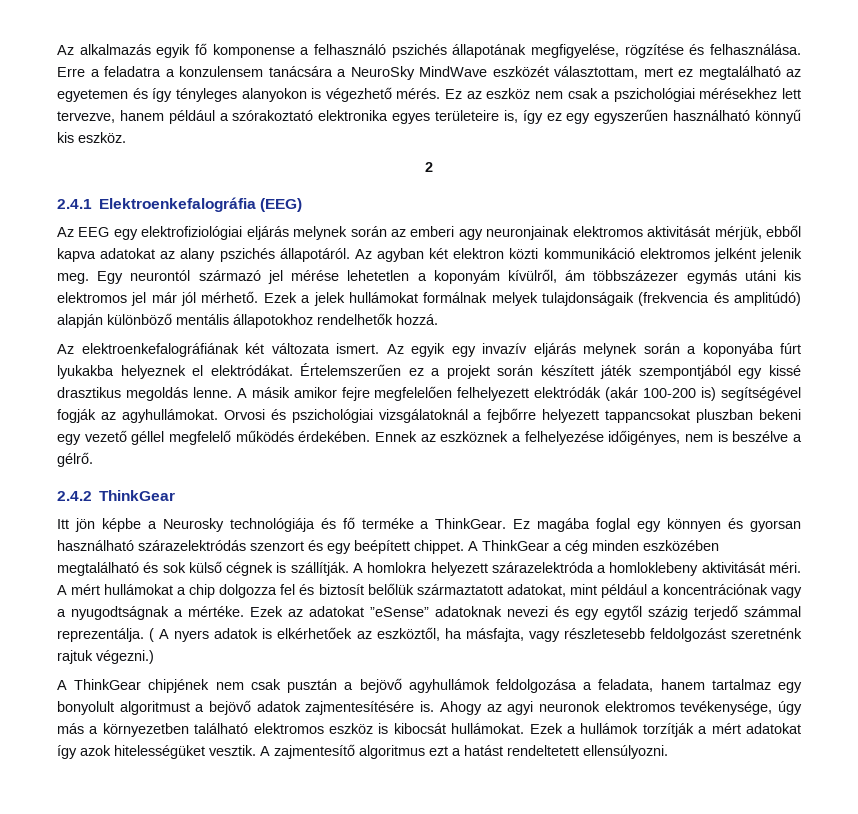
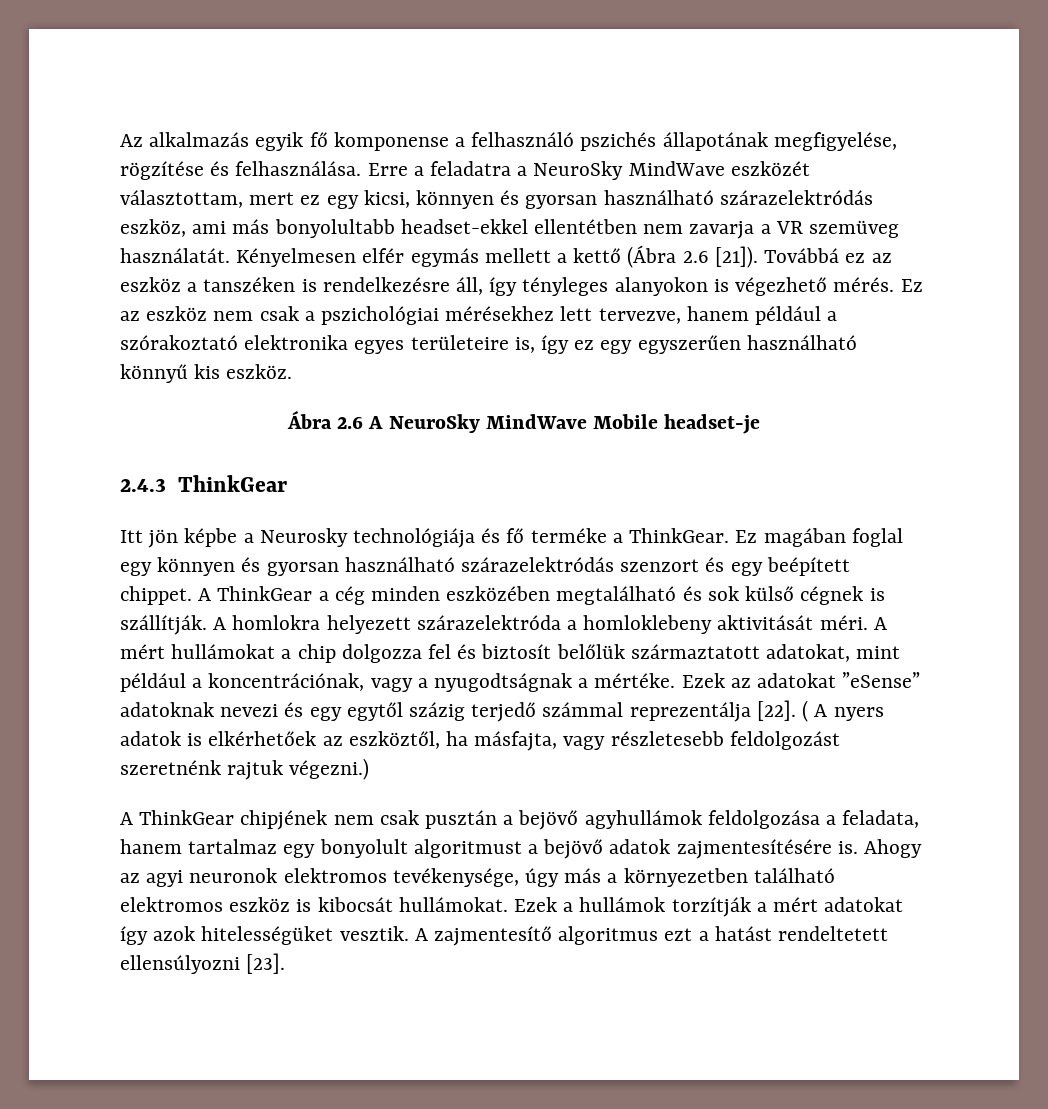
- Erre a feladatra a konzulensem tanácsára a NeuroSky MindWave eszközét választottam, mert ez megtalálható az egyetemen és így tényleges alanyokon is végezhető mérés.
+ Erre a feladatra a NeuroSky MindWave eszközét választottam, mert ez egy kicsi, könnyen és gyorsan használható szárazelektródás eszköz, ami más bonyolultabb headset-ekkel ellentétben nem zavarja a VR szemüveg használatát. Kényelmesen elfér egymás mellett a kettő (Ábra 2.6 [21]). Továbbá ez az eszköz a tanszéken is rendelkezésre áll, így tényleges alanyokon is végezhető mérés.
- 2
- 2.4.1 Elektroenkefalográfia (EEG)
- Az EEG egy elektrofiziológiai eljárás melynek során az emberi agy neuronjainak elektromos aktivitását mérjük, ebből kapva adatokat az alany pszichés állapotáról. Az agyban két elektron közti kommunikáció elektromos jelként jelenik meg. Egy neurontól származó jel mérése lehetetlen a koponyám kívülről, ám többszázezer egymás utáni kis elektromos jel már jól mérhető. Ezek a jelek hullámokat formálnak melyek tulajdonságaik (frekvencia és amplitúdó) alapján különböző mentális állapotokhoz rendelhetők hozzá.
- Az elektroenkefalográfiának két változata ismert. Az egyik egy invazív eljárás melynek során a koponyába fúrt lyukakba helyeznek el elektródákat. Értelemszerűen ez a projekt során készített játék szempontjából egy kissé drasztikus megoldás lenne. A másik amikor fejre megfelelően felhelyezett elektródák (akár 100-200 is) segítségével fogják az agyhullámokat. Orvosi és pszichológiai vizsgálatoknál a fejbőrre helyezett tappancsokat pluszban bekeni egy vezető géllel megfelelő működés érdekében. Ennek az eszköznek a felhelyezése időigényes, nem is beszélve a gélrő.
- 2.4.2 ThinkGear
+ Ábra 2.6 A NeuroSky MindWave Mobile headset-je
+ 2.4.3 ThinkGear
- Ez magába foglal egy könnyen és gyorsan használható szárazelektródás szenzort és egy beépített chippet.
+ Ez magában foglal egy könnyen és gyorsan használható szárazelektródás szenzort és egy beépített chippet.
- A mért hullámokat a chip dolgozza fel és biztosít belőlük származtatott adatokat, mint például a koncentrációnak vagy a nyugodtságnak a mértéke.
+ A mért hullámokat a chip dolgozza fel és biztosít belőlük származtatott adatokat, mint például a koncentrációnak, vagy a nyugodtságnak a mértéke.
- Ezek az adatokat ”eSense” adatoknak nevezi és egy egytől százig terjedő számmal reprezentálja.
+ Ezek az adatokat ”eSense” adatoknak nevezi és egy egytől százig terjedő számmal reprezentálja [22].
- A zajmentesítő algoritmus ezt a hatást rendeltetett ellensúlyozni.
+ A zajmentesítő algoritmus ezt a hatást rendeltetett ellensúlyozni [23].

